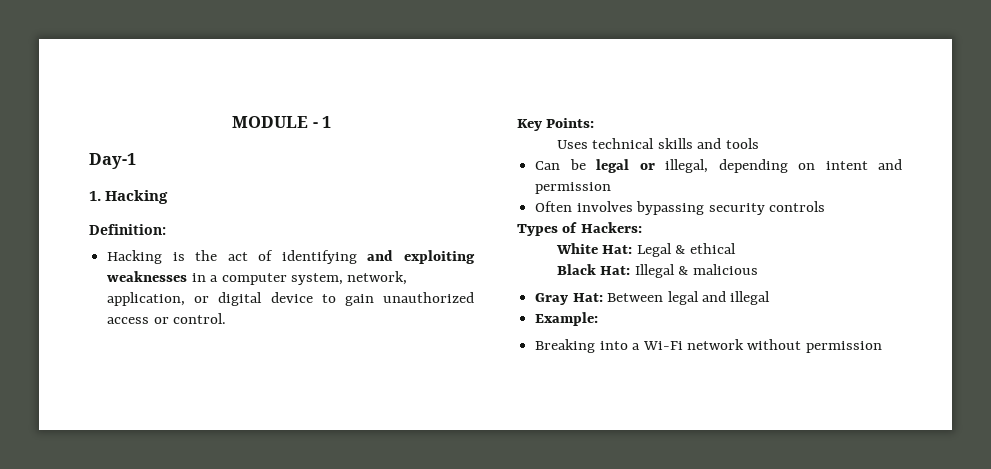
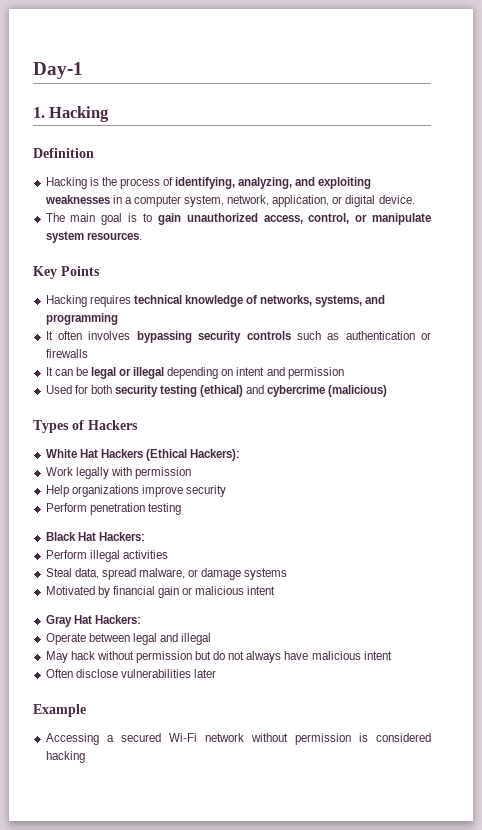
- MODULE - 1
- Definition:
+ Definition
- Hacking is the act of identifying and exploiting weaknesses in a computer system, network, application, or digital device to gain unauthorized access or control.
- Key Points:
- Uses technical skills and tools
- Can be legal or illegal, depending on intent and permission
+ Hacking is the process of identifying, analyzing, and exploiting weaknesses in a computer system, network, application, or digital device.
+ The main goal is to gain unauthorized access, control, or manipulate system resources.
+ Key Points
+ Hacking requires technical knowledge of networks, systems, and programming
+ It often involves bypassing security controls such as authentication or firewalls
+ It can be legal or illegal depending on intent and permission
- Often involves bypassing security controls
- Types of Hackers:
- White Hat: Legal & ethical
- Black Hat: Illegal & malicious
+ Used for both security testing (ethical) and cybercrime (malicious)
+ Types of Hackers
+ White Hat Hackers (Ethical Hackers):
+ Work legally with permission
+ Help organizations improve security
+ Perform penetration testing
+ Black Hat Hackers:
+ Perform illegal activities
+ Steal data, spread malware, or damage systems
+ Motivated by financial gain or malicious intent
- Gray Hat: Between legal and illegal
+ Gray Hat Hackers:
+ Operate between legal and illegal
- Example:
- Breaking into a Wi-Fi network without permission
+ May hack without permission but do not always have malicious intent
+ Often disclose vulnerabilities later
+ Example
+ Accessing a secured Wi-Fi network without permission is considered hacking

